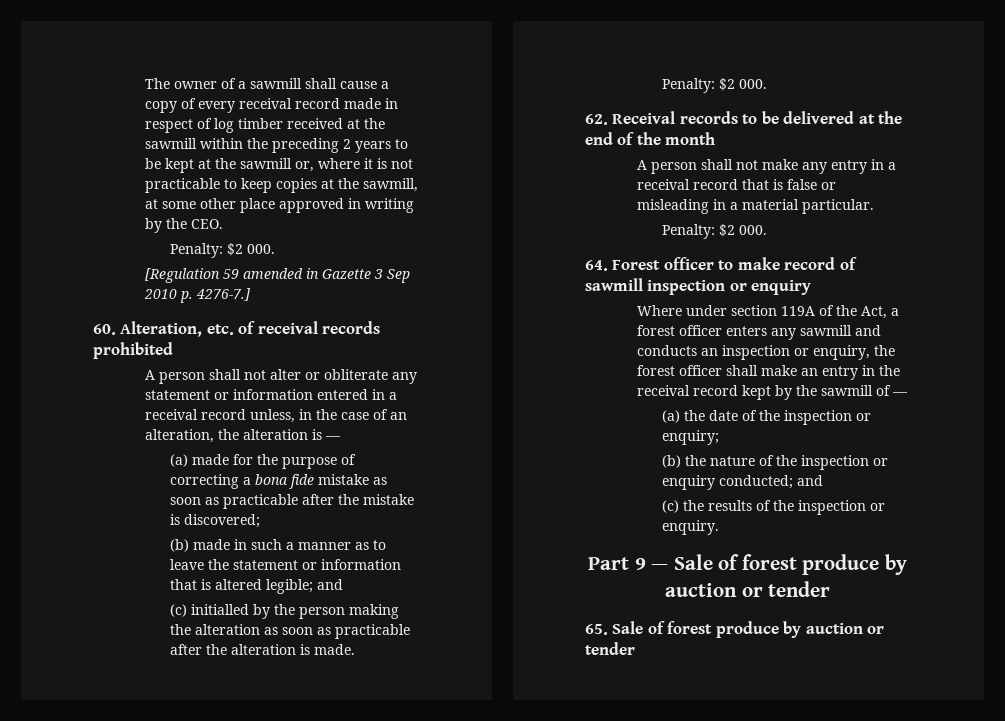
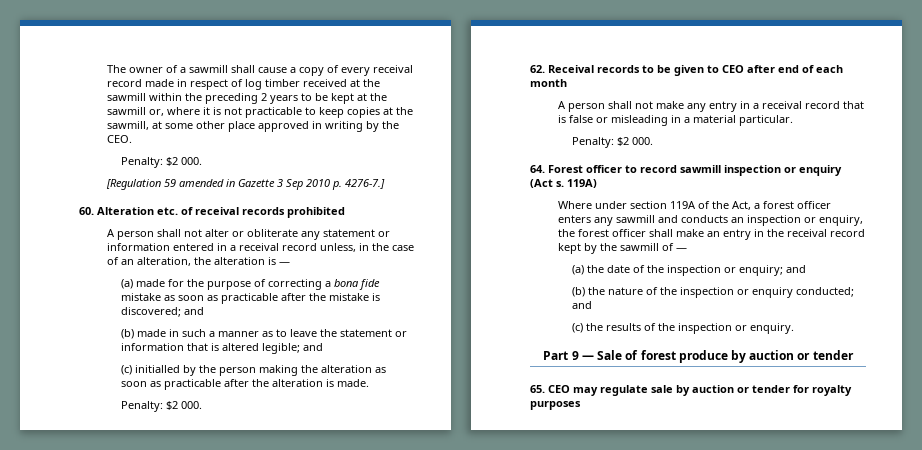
- 60. Alteration, etc. of receival records prohibited
+ 60. Alteration etc. of receival records prohibited
- (a) made for the purpose of correcting a bona fide mistake as soon as practicable after the mistake is discovered;
+ (a) made for the purpose of correcting a bona fide mistake as soon as practicable after the mistake is discovered; and
- 62. Receival records to be delivered at the end of the month
+ 62. Receival records to be given to CEO after end of each month
- 64. Forest officer to make record of sawmill inspection or enquiry
+ 64. Forest officer to record sawmill inspection or enquiry (Act s. 119A)
- (a) the date of the inspection or enquiry;
+ (a) the date of the inspection or enquiry; and
- 65. Sale of forest produce by auction or tender
+ 65. CEO may regulate sale by auction or tender for royalty purposes

